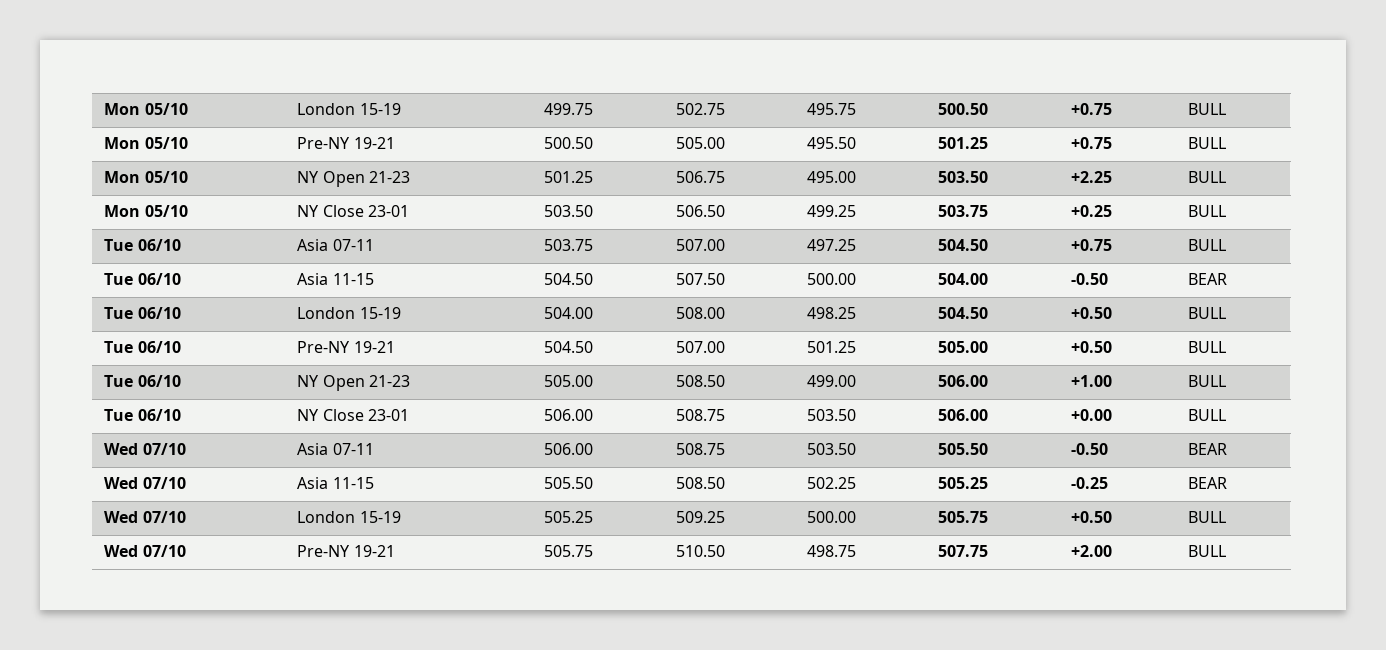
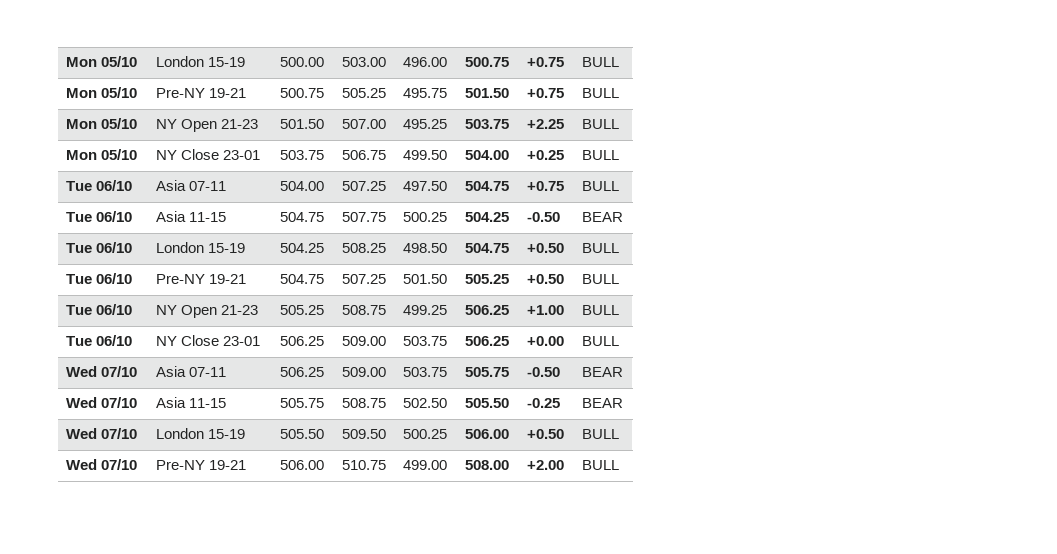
- Mon 05/10 | London 15-19 | 499.75 | 502.75 | 495.75 | 500.50 | +0.75 | BULL
+ Mon 05/10 | London 15-19 | 500.00 | 503.00 | 496.00 | 500.75 | +0.75 | BULL
- Mon 05/10 | Pre-NY 19-21 | 500.50 | 505.00 | 495.50 | 501.25 | +0.75 | BULL
+ Mon 05/10 | Pre-NY 19-21 | 500.75 | 505.25 | 495.75 | 501.50 | +0.75 | BULL
- Mon 05/10 | NY Open 21-23 | 501.25 | 506.75 | 495.00 | 503.50 | +2.25 | BULL
+ Mon 05/10 | NY Open 21-23 | 501.50 | 507.00 | 495.25 | 503.75 | +2.25 | BULL
- Mon 05/10 | NY Close 23-01 | 503.50 | 506.50 | 499.25 | 503.75 | +0.25 | BULL
+ Mon 05/10 | NY Close 23-01 | 503.75 | 506.75 | 499.50 | 504.00 | +0.25 | BULL
- Tue 06/10 | Asia 07-11 | 503.75 | 507.00 | 497.25 | 504.50 | +0.75 | BULL
+ Tue 06/10 | Asia 07-11 | 504.00 | 507.25 | 497.50 | 504.75 | +0.75 | BULL
- Tue 06/10 | Asia 11-15 | 504.50 | 507.50 | 500.00 | 504.00 | -0.50 | BEAR
+ Tue 06/10 | Asia 11-15 | 504.75 | 507.75 | 500.25 | 504.25 | -0.50 | BEAR
- Tue 06/10 | London 15-19 | 504.00 | 508.00 | 498.25 | 504.50 | +0.50 | BULL
+ Tue 06/10 | London 15-19 | 504.25 | 508.25 | 498.50 | 504.75 | +0.50 | BULL
- Tue 06/10 | Pre-NY 19-21 | 504.50 | 507.00 | 501.25 | 505.00 | +0.50 | BULL
+ Tue 06/10 | Pre-NY 19-21 | 504.75 | 507.25 | 501.50 | 505.25 | +0.50 | BULL
- Tue 06/10 | NY Open 21-23 | 505.00 | 508.50 | 499.00 | 506.00 | +1.00 | BULL
+ Tue 06/10 | NY Open 21-23 | 505.25 | 508.75 | 499.25 | 506.25 | +1.00 | BULL
- Tue 06/10 | NY Close 23-01 | 506.00 | 508.75 | 503.50 | 506.00 | +0.00 | BULL
+ Tue 06/10 | NY Close 23-01 | 506.25 | 509.00 | 503.75 | 506.25 | +0.00 | BULL
- Wed 07/10 | Asia 07-11 | 506.00 | 508.75 | 503.50 | 505.50 | -0.50 | BEAR
+ Wed 07/10 | Asia 07-11 | 506.25 | 509.00 | 503.75 | 505.75 | -0.50 | BEAR
- Wed 07/10 | Asia 11-15 | 505.50 | 508.50 | 502.25 | 505.25 | -0.25 | BEAR
+ Wed 07/10 | Asia 11-15 | 505.75 | 508.75 | 502.50 | 505.50 | -0.25 | BEAR
- Wed 07/10 | London 15-19 | 505.25 | 509.25 | 500.00 | 505.75 | +0.50 | BULL
+ Wed 07/10 | London 15-19 | 505.50 | 509.50 | 500.25 | 506.00 | +0.50 | BULL
- Wed 07/10 | Pre-NY 19-21 | 505.75 | 510.50 | 498.75 | 507.75 | +2.00 | BULL
+ Wed 07/10 | Pre-NY 19-21 | 506.00 | 510.75 | 499.00 | 508.00 | +2.00 | BULL

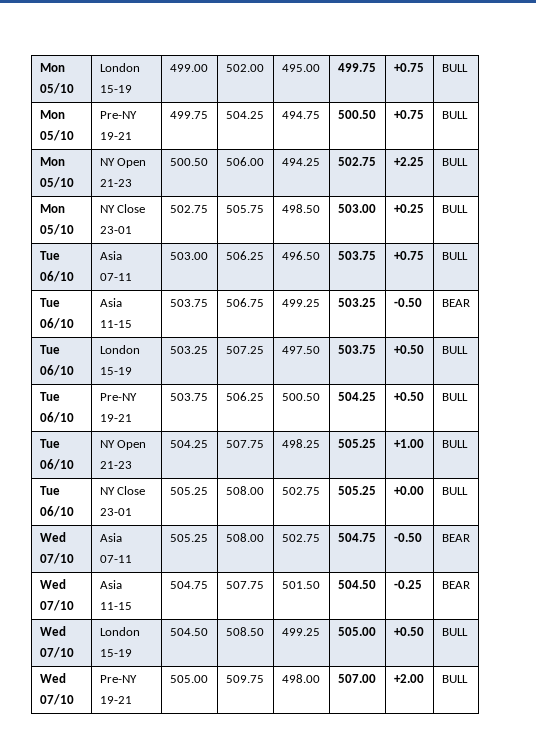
- Mon 05/10 | London 15-19 | 500.00 | 503.00 | 496.00 | 500.75 | +0.75 | BULL
+ Mon 05/10 | London 15-19 | 499.00 | 502.00 | 495.00 | 499.75 | +0.75 | BULL
- Mon 05/10 | Pre-NY 19-21 | 500.75 | 505.25 | 495.75 | 501.50 | +0.75 | BULL
+ Mon 05/10 | Pre-NY 19-21 | 499.75 | 504.25 | 494.75 | 500.50 | +0.75 | BULL
- Mon 05/10 | NY Open 21-23 | 501.50 | 507.00 | 495.25 | 503.75 | +2.25 | BULL
+ Mon 05/10 | NY Open 21-23 | 500.50 | 506.00 | 494.25 | 502.75 | +2.25 | BULL
- Mon 05/10 | NY Close 23-01 | 503.75 | 506.75 | 499.50 | 504.00 | +0.25 | BULL
+ Mon 05/10 | NY Close 23-01 | 502.75 | 505.75 | 498.50 | 503.00 | +0.25 | BULL
- Tue 06/10 | Asia 07-11 | 504.00 | 507.25 | 497.50 | 504.75 | +0.75 | BULL
+ Tue 06/10 | Asia 07-11 | 503.00 | 506.25 | 496.50 | 503.75 | +0.75 | BULL
- Tue 06/10 | Asia 11-15 | 504.75 | 507.75 | 500.25 | 504.25 | -0.50 | BEAR
+ Tue 06/10 | Asia 11-15 | 503.75 | 506.75 | 499.25 | 503.25 | -0.50 | BEAR
- Tue 06/10 | London 15-19 | 504.25 | 508.25 | 498.50 | 504.75 | +0.50 | BULL
+ Tue 06/10 | London 15-19 | 503.25 | 507.25 | 497.50 | 503.75 | +0.50 | BULL
- Tue 06/10 | Pre-NY 19-21 | 504.75 | 507.25 | 501.50 | 505.25 | +0.50 | BULL
+ Tue 06/10 | Pre-NY 19-21 | 503.75 | 506.25 | 500.50 | 504.25 | +0.50 | BULL
- Tue 06/10 | NY Open 21-23 | 505.25 | 508.75 | 499.25 | 506.25 | +1.00 | BULL
+ Tue 06/10 | NY Open 21-23 | 504.25 | 507.75 | 498.25 | 505.25 | +1.00 | BULL
- Tue 06/10 | NY Close 23-01 | 506.25 | 509.00 | 503.75 | 506.25 | +0.00 | BULL
+ Tue 06/10 | NY Close 23-01 | 505.25 | 508.00 | 502.75 | 505.25 | +0.00 | BULL
- Wed 07/10 | Asia 07-11 | 506.25 | 509.00 | 503.75 | 505.75 | -0.50 | BEAR
+ Wed 07/10 | Asia 07-11 | 505.25 | 508.00 | 502.75 | 504.75 | -0.50 | BEAR
- Wed 07/10 | Asia 11-15 | 505.75 | 508.75 | 502.50 | 505.50 | -0.25 | BEAR
+ Wed 07/10 | Asia 11-15 | 504.75 | 507.75 | 501.50 | 504.50 | -0.25 | BEAR
- Wed 07/10 | London 15-19 | 505.50 | 509.50 | 500.25 | 506.00 | +0.50 | BULL
+ Wed 07/10 | London 15-19 | 504.50 | 508.50 | 499.25 | 505.00 | +0.50 | BULL
- Wed 07/10 | Pre-NY 19-21 | 506.00 | 510.75 | 499.00 | 508.00 | +2.00 | BULL
+ Wed 07/10 | Pre-NY 19-21 | 505.00 | 509.75 | 498.00 | 507.00 | +2.00 | BULL

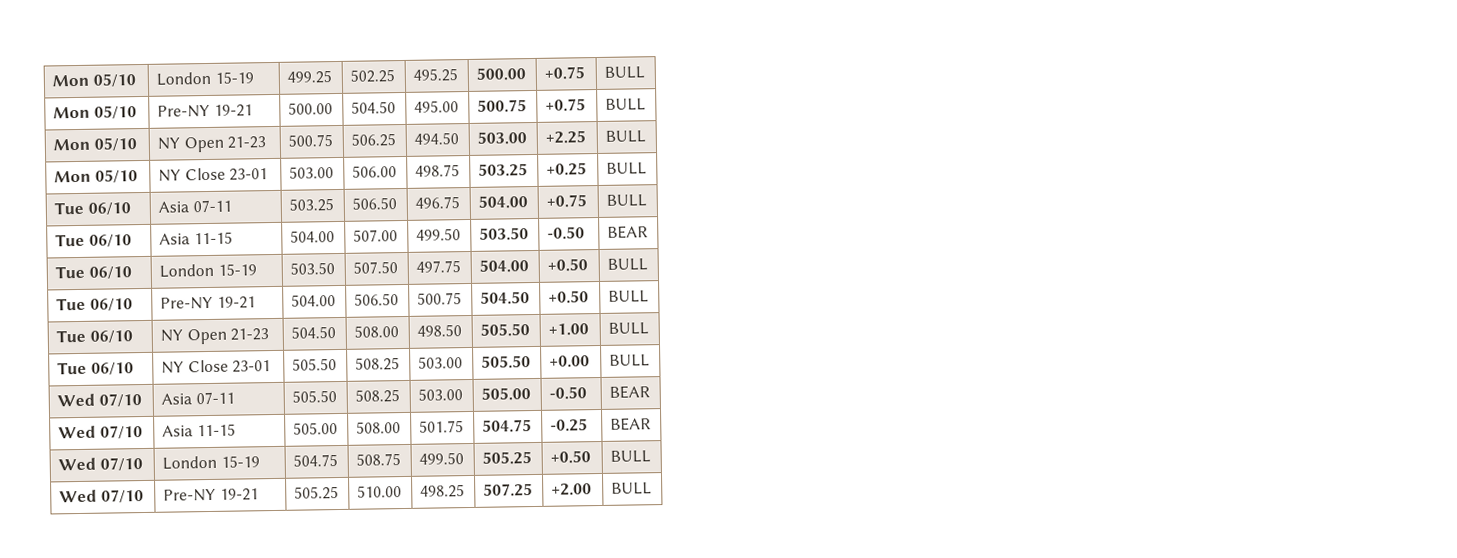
- Mon 05/10 | London 15-19 | 499.00 | 502.00 | 495.00 | 499.75 | +0.75 | BULL
+ Mon 05/10 | London 15-19 | 499.25 | 502.25 | 495.25 | 500.00 | +0.75 | BULL
- Mon 05/10 | Pre-NY 19-21 | 499.75 | 504.25 | 494.75 | 500.50 | +0.75 | BULL
+ Mon 05/10 | Pre-NY 19-21 | 500.00 | 504.50 | 495.00 | 500.75 | +0.75 | BULL
- Mon 05/10 | NY Open 21-23 | 500.50 | 506.00 | 494.25 | 502.75 | +2.25 | BULL
+ Mon 05/10 | NY Open 21-23 | 500.75 | 506.25 | 494.50 | 503.00 | +2.25 | BULL
- Mon 05/10 | NY Close 23-01 | 502.75 | 505.75 | 498.50 | 503.00 | +0.25 | BULL
+ Mon 05/10 | NY Close 23-01 | 503.00 | 506.00 | 498.75 | 503.25 | +0.25 | BULL
- Tue 06/10 | Asia 07-11 | 503.00 | 506.25 | 496.50 | 503.75 | +0.75 | BULL
+ Tue 06/10 | Asia 07-11 | 503.25 | 506.50 | 496.75 | 504.00 | +0.75 | BULL
- Tue 06/10 | Asia 11-15 | 503.75 | 506.75 | 499.25 | 503.25 | -0.50 | BEAR
+ Tue 06/10 | Asia 11-15 | 504.00 | 507.00 | 499.50 | 503.50 | -0.50 | BEAR
- Tue 06/10 | London 15-19 | 503.25 | 507.25 | 497.50 | 503.75 | +0.50 | BULL
+ Tue 06/10 | London 15-19 | 503.50 | 507.50 | 497.75 | 504.00 | +0.50 | BULL
- Tue 06/10 | Pre-NY 19-21 | 503.75 | 506.25 | 500.50 | 504.25 | +0.50 | BULL
+ Tue 06/10 | Pre-NY 19-21 | 504.00 | 506.50 | 500.75 | 504.50 | +0.50 | BULL
- Tue 06/10 | NY Open 21-23 | 504.25 | 507.75 | 498.25 | 505.25 | +1.00 | BULL
+ Tue 06/10 | NY Open 21-23 | 504.50 | 508.00 | 498.50 | 505.50 | +1.00 | BULL
- Tue 06/10 | NY Close 23-01 | 505.25 | 508.00 | 502.75 | 505.25 | +0.00 | BULL
+ Tue 06/10 | NY Close 23-01 | 505.50 | 508.25 | 503.00 | 505.50 | +0.00 | BULL
- Wed 07/10 | Asia 07-11 | 505.25 | 508.00 | 502.75 | 504.75 | -0.50 | BEAR
+ Wed 07/10 | Asia 07-11 | 505.50 | 508.25 | 503.00 | 505.00 | -0.50 | BEAR
- Wed 07/10 | Asia 11-15 | 504.75 | 507.75 | 501.50 | 504.50 | -0.25 | BEAR
+ Wed 07/10 | Asia 11-15 | 505.00 | 508.00 | 501.75 | 504.75 | -0.25 | BEAR
- Wed 07/10 | London 15-19 | 504.50 | 508.50 | 499.25 | 505.00 | +0.50 | BULL
+ Wed 07/10 | London 15-19 | 504.75 | 508.75 | 499.50 | 505.25 | +0.50 | BULL
- Wed 07/10 | Pre-NY 19-21 | 505.00 | 509.75 | 498.00 | 507.00 | +2.00 | BULL
+ Wed 07/10 | Pre-NY 19-21 | 505.25 | 510.00 | 498.25 | 507.25 | +2.00 | BULL

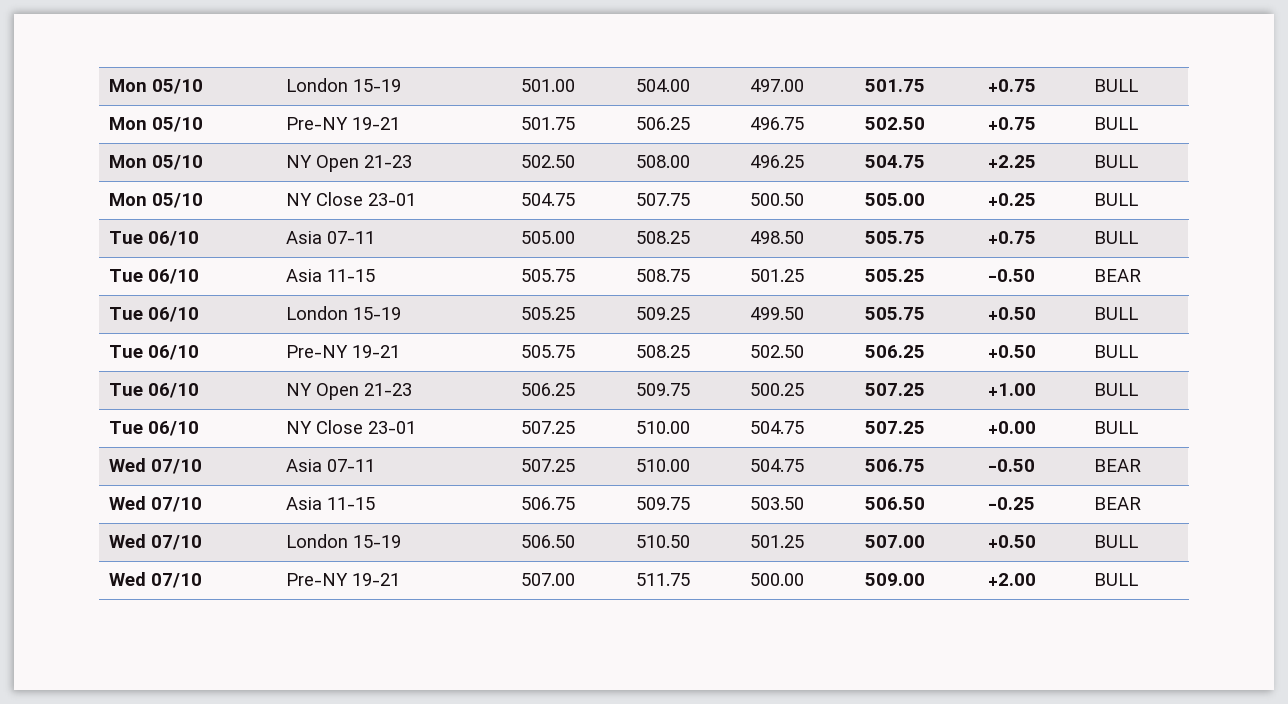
- Mon 05/10 | London 15-19 | 499.25 | 502.25 | 495.25 | 500.00 | +0.75 | BULL
+ Mon 05/10 | London 15-19 | 501.00 | 504.00 | 497.00 | 501.75 | +0.75 | BULL
- Mon 05/10 | Pre-NY 19-21 | 500.00 | 504.50 | 495.00 | 500.75 | +0.75 | BULL
+ Mon 05/10 | Pre-NY 19-21 | 501.75 | 506.25 | 496.75 | 502.50 | +0.75 | BULL
- Mon 05/10 | NY Open 21-23 | 500.75 | 506.25 | 494.50 | 503.00 | +2.25 | BULL
+ Mon 05/10 | NY Open 21-23 | 502.50 | 508.00 | 496.25 | 504.75 | +2.25 | BULL
- Mon 05/10 | NY Close 23-01 | 503.00 | 506.00 | 498.75 | 503.25 | +0.25 | BULL
+ Mon 05/10 | NY Close 23-01 | 504.75 | 507.75 | 500.50 | 505.00 | +0.25 | BULL
- Tue 06/10 | Asia 07-11 | 503.25 | 506.50 | 496.75 | 504.00 | +0.75 | BULL
+ Tue 06/10 | Asia 07-11 | 505.00 | 508.25 | 498.50 | 505.75 | +0.75 | BULL
- Tue 06/10 | Asia 11-15 | 504.00 | 507.00 | 499.50 | 503.50 | -0.50 | BEAR
+ Tue 06/10 | Asia 11-15 | 505.75 | 508.75 | 501.25 | 505.25 | -0.50 | BEAR
- Tue 06/10 | London 15-19 | 503.50 | 507.50 | 497.75 | 504.00 | +0.50 | BULL
+ Tue 06/10 | London 15-19 | 505.25 | 509.25 | 499.50 | 505.75 | +0.50 | BULL
- Tue 06/10 | Pre-NY 19-21 | 504.00 | 506.50 | 500.75 | 504.50 | +0.50 | BULL
+ Tue 06/10 | Pre-NY 19-21 | 505.75 | 508.25 | 502.50 | 506.25 | +0.50 | BULL
- Tue 06/10 | NY Open 21-23 | 504.50 | 508.00 | 498.50 | 505.50 | +1.00 | BULL
+ Tue 06/10 | NY Open 21-23 | 506.25 | 509.75 | 500.25 | 507.25 | +1.00 | BULL
- Tue 06/10 | NY Close 23-01 | 505.50 | 508.25 | 503.00 | 505.50 | +0.00 | BULL
+ Tue 06/10 | NY Close 23-01 | 507.25 | 510.00 | 504.75 | 507.25 | +0.00 | BULL
- Wed 07/10 | Asia 07-11 | 505.50 | 508.25 | 503.00 | 505.00 | -0.50 | BEAR
+ Wed 07/10 | Asia 07-11 | 507.25 | 510.00 | 504.75 | 506.75 | -0.50 | BEAR
- Wed 07/10 | Asia 11-15 | 505.00 | 508.00 | 501.75 | 504.75 | -0.25 | BEAR
+ Wed 07/10 | Asia 11-15 | 506.75 | 509.75 | 503.50 | 506.50 | -0.25 | BEAR
- Wed 07/10 | London 15-19 | 504.75 | 508.75 | 499.50 | 505.25 | +0.50 | BULL
+ Wed 07/10 | London 15-19 | 506.50 | 510.50 | 501.25 | 507.00 | +0.50 | BULL
- Wed 07/10 | Pre-NY 19-21 | 505.25 | 510.00 | 498.25 | 507.25 | +2.00 | BULL
+ Wed 07/10 | Pre-NY 19-21 | 507.00 | 511.75 | 500.00 | 509.00 | +2.00 | BULL

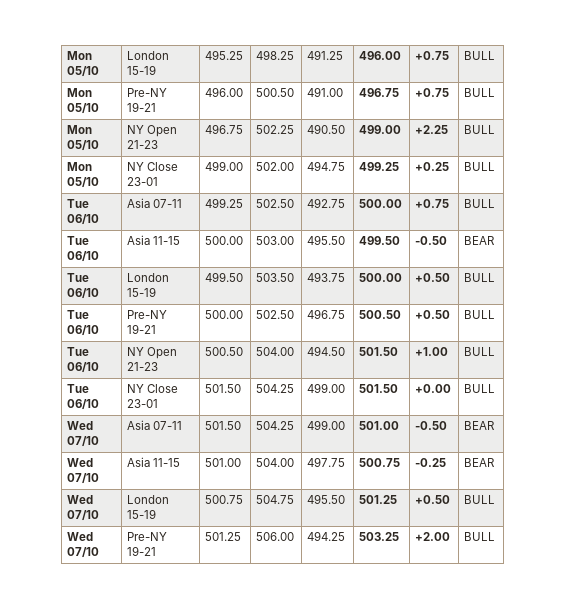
- Mon 05/10 | London 15-19 | 501.00 | 504.00 | 497.00 | 501.75 | +0.75 | BULL
+ Mon 05/10 | London 15-19 | 495.25 | 498.25 | 491.25 | 496.00 | +0.75 | BULL
- Mon 05/10 | Pre-NY 19-21 | 501.75 | 506.25 | 496.75 | 502.50 | +0.75 | BULL
+ Mon 05/10 | Pre-NY 19-21 | 496.00 | 500.50 | 491.00 | 496.75 | +0.75 | BULL
- Mon 05/10 | NY Open 21-23 | 502.50 | 508.00 | 496.25 | 504.75 | +2.25 | BULL
+ Mon 05/10 | NY Open 21-23 | 496.75 | 502.25 | 490.50 | 499.00 | +2.25 | BULL
- Mon 05/10 | NY Close 23-01 | 504.75 | 507.75 | 500.50 | 505.00 | +0.25 | BULL
+ Mon 05/10 | NY Close 23-01 | 499.00 | 502.00 | 494.75 | 499.25 | +0.25 | BULL
- Tue 06/10 | Asia 07-11 | 505.00 | 508.25 | 498.50 | 505.75 | +0.75 | BULL
+ Tue 06/10 | Asia 07-11 | 499.25 | 502.50 | 492.75 | 500.00 | +0.75 | BULL
- Tue 06/10 | Asia 11-15 | 505.75 | 508.75 | 501.25 | 505.25 | -0.50 | BEAR
+ Tue 06/10 | Asia 11-15 | 500.00 | 503.00 | 495.50 | 499.50 | -0.50 | BEAR
- Tue 06/10 | London 15-19 | 505.25 | 509.25 | 499.50 | 505.75 | +0.50 | BULL
+ Tue 06/10 | London 15-19 | 499.50 | 503.50 | 493.75 | 500.00 | +0.50 | BULL
- Tue 06/10 | Pre-NY 19-21 | 505.75 | 508.25 | 502.50 | 506.25 | +0.50 | BULL
+ Tue 06/10 | Pre-NY 19-21 | 500.00 | 502.50 | 496.75 | 500.50 | +0.50 | BULL
- Tue 06/10 | NY Open 21-23 | 506.25 | 509.75 | 500.25 | 507.25 | +1.00 | BULL
+ Tue 06/10 | NY Open 21-23 | 500.50 | 504.00 | 494.50 | 501.50 | +1.00 | BULL
- Tue 06/10 | NY Close 23-01 | 507.25 | 510.00 | 504.75 | 507.25 | +0.00 | BULL
+ Tue 06/10 | NY Close 23-01 | 501.50 | 504.25 | 499.00 | 501.50 | +0.00 | BULL
- Wed 07/10 | Asia 07-11 | 507.25 | 510.00 | 504.75 | 506.75 | -0.50 | BEAR
+ Wed 07/10 | Asia 07-11 | 501.50 | 504.25 | 499.00 | 501.00 | -0.50 | BEAR
- Wed 07/10 | Asia 11-15 | 506.75 | 509.75 | 503.50 | 506.50 | -0.25 | BEAR
+ Wed 07/10 | Asia 11-15 | 501.00 | 504.00 | 497.75 | 500.75 | -0.25 | BEAR
- Wed 07/10 | London 15-19 | 506.50 | 510.50 | 501.25 | 507.00 | +0.50 | BULL
+ Wed 07/10 | London 15-19 | 500.75 | 504.75 | 495.50 | 501.25 | +0.50 | BULL
- Wed 07/10 | Pre-NY 19-21 | 507.00 | 511.75 | 500.00 | 509.00 | +2.00 | BULL
+ Wed 07/10 | Pre-NY 19-21 | 501.25 | 506.00 | 494.25 | 503.25 | +2.00 | BULL

